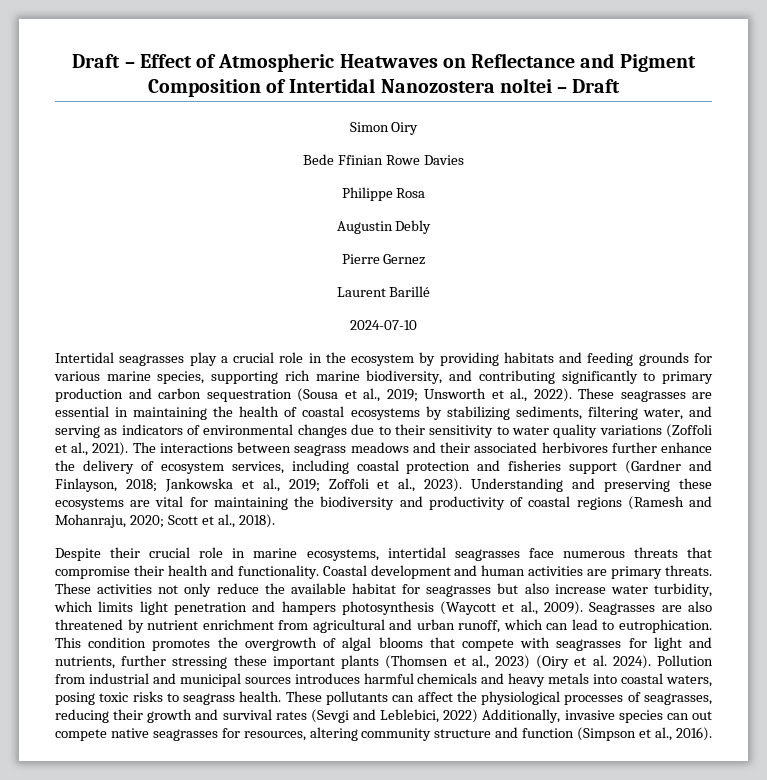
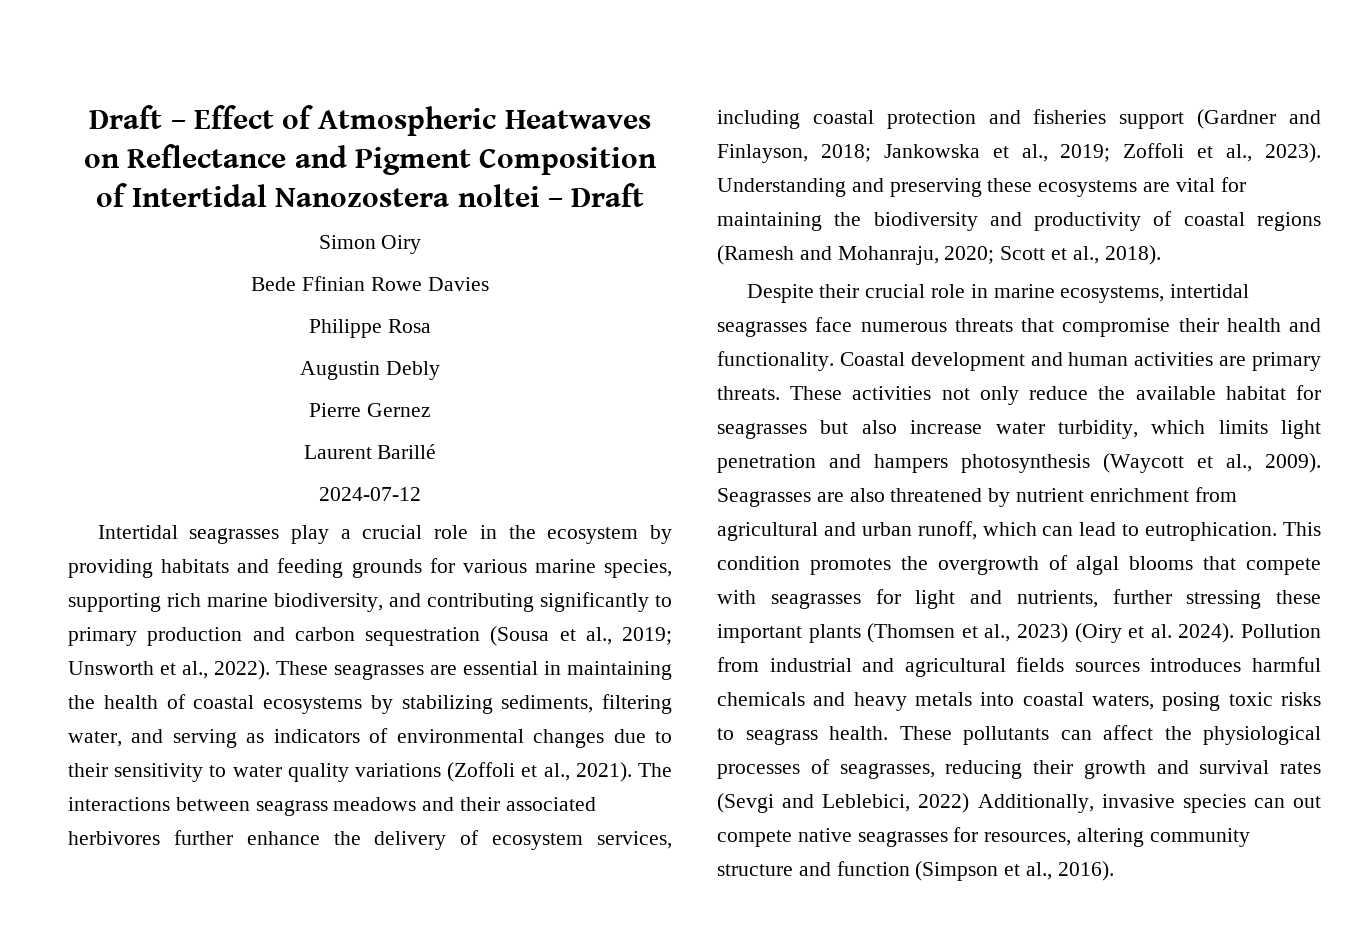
- 2024-07-10
+ 2024-07-12
- Pollution from industrial and municipal sources introduces harmful chemicals and heavy metals into coastal waters, posing toxic risks to seagrass health.
+ Pollution from industrial and agricultural fields sources introduces harmful chemicals and heavy metals into coastal waters, posing toxic risks to seagrass health.

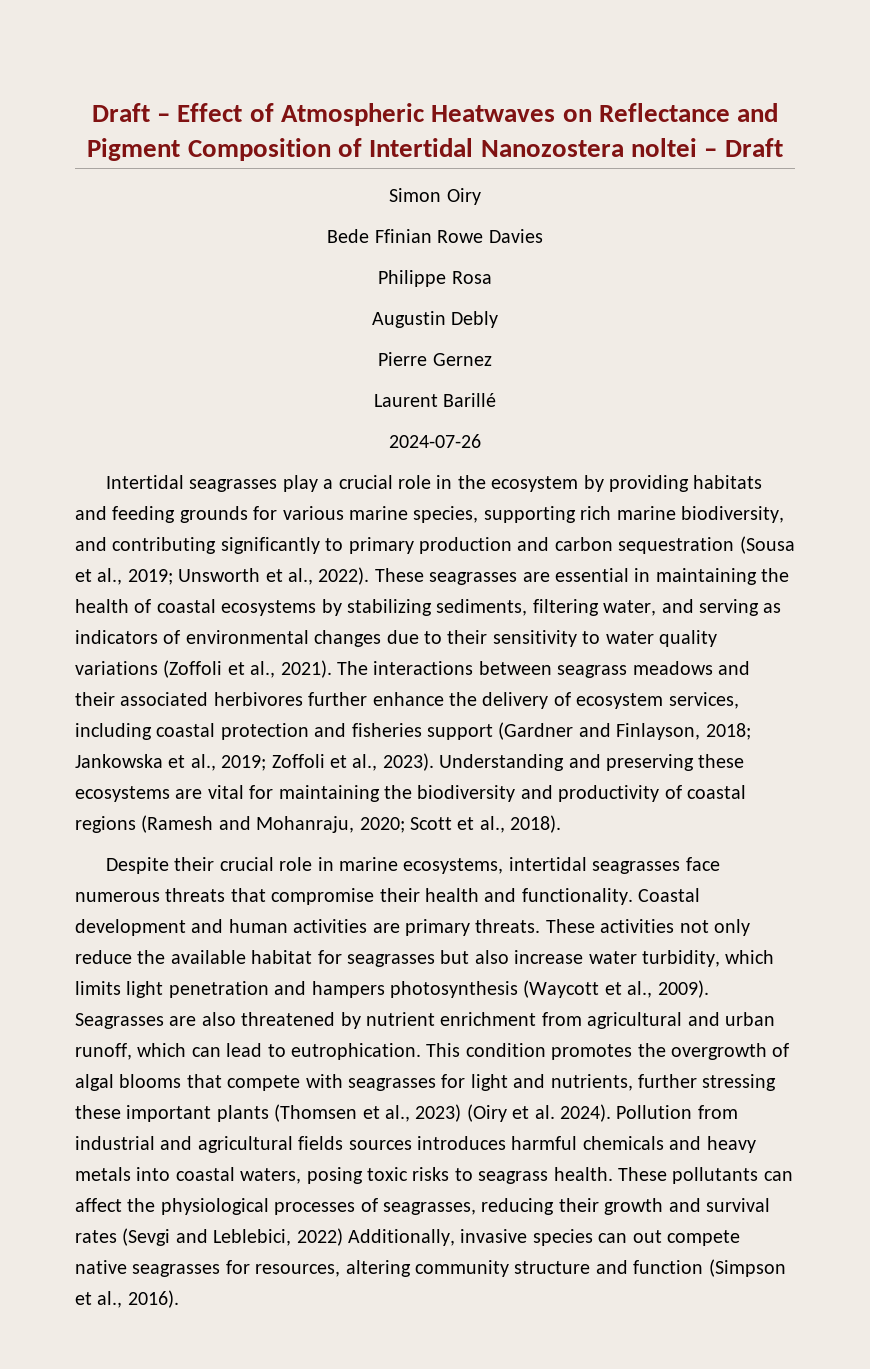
- 2024-07-12
+ 2024-07-26

